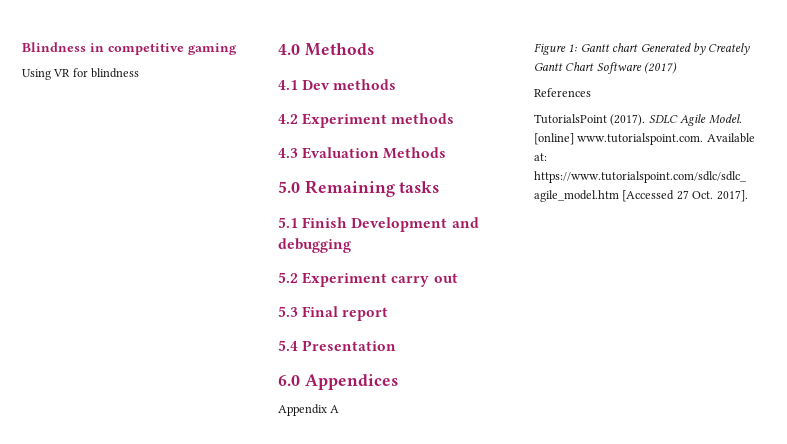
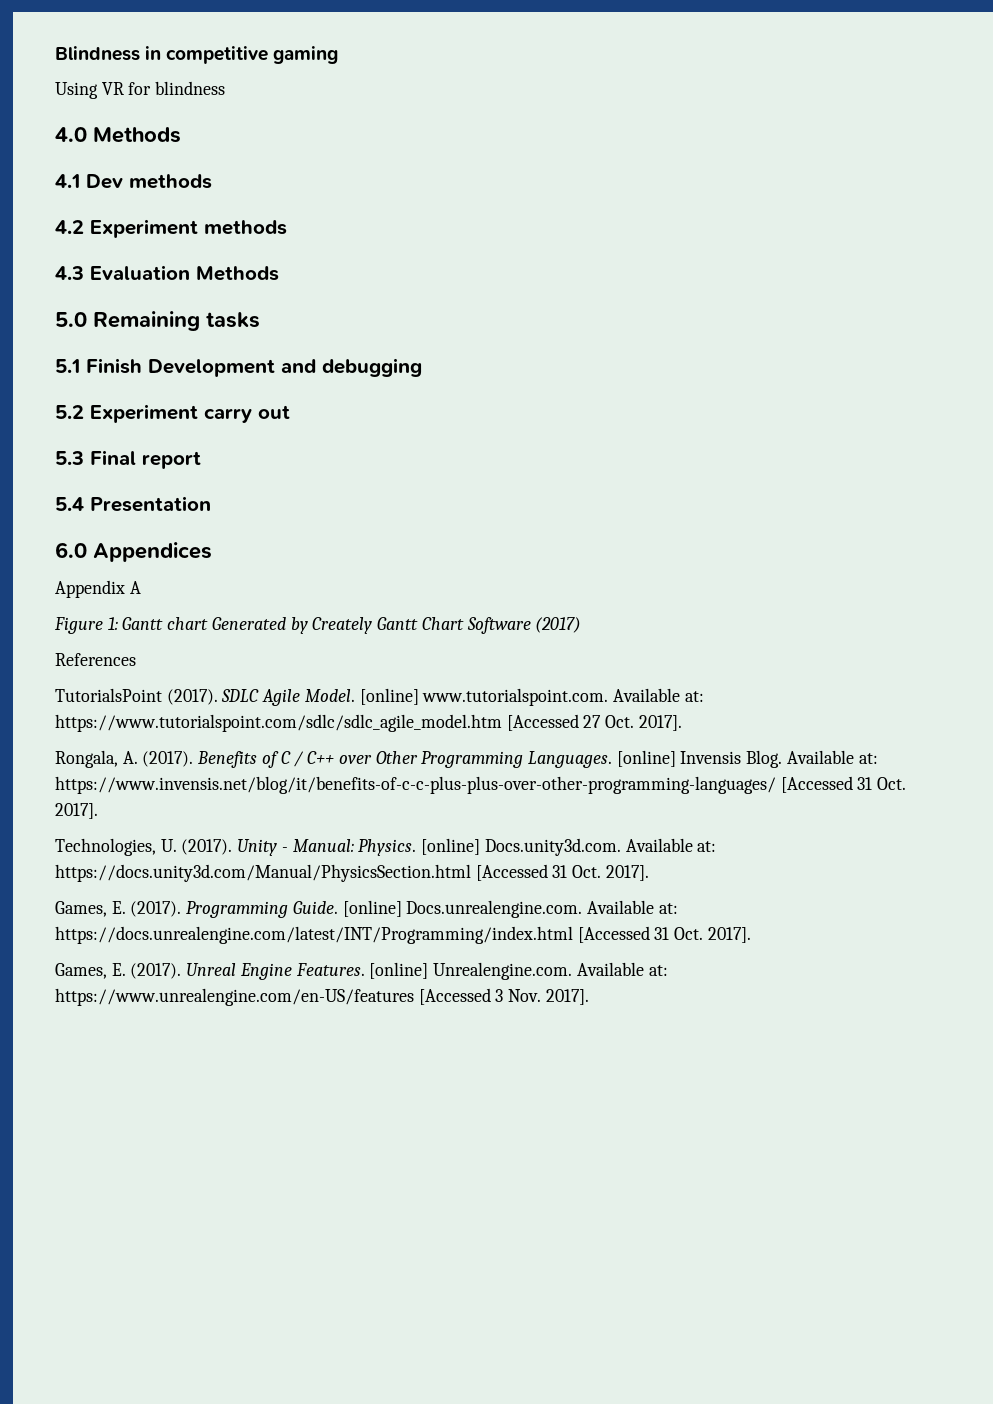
+ Rongala, A. (2017). Benefits of C / C++ over Other Programming Languages. [online] Invensis Blog. Available at: https://www.invensis.net/blog/it/benefits-of-c-c-plus-plus-over-other-programming-languages/ [Accessed 31 Oct. 2017].
+ Technologies, U. (2017). Unity - Manual: Physics. [online] Docs.unity3d.com. Available at: https://docs.unity3d.com/Manual/PhysicsSection.html [Accessed 31 Oct. 2017].
+ Games, E. (2017). Programming Guide. [online] Docs.unrealengine.com. Available at: https://docs.unrealengine.com/latest/INT/Programming/index.html [Accessed 31 Oct. 2017].
+ Games, E. (2017). Unreal Engine Features. [online] Unrealengine.com. Available at: https://www.unrealengine.com/en-US/features [Accessed 3 Nov. 2017].

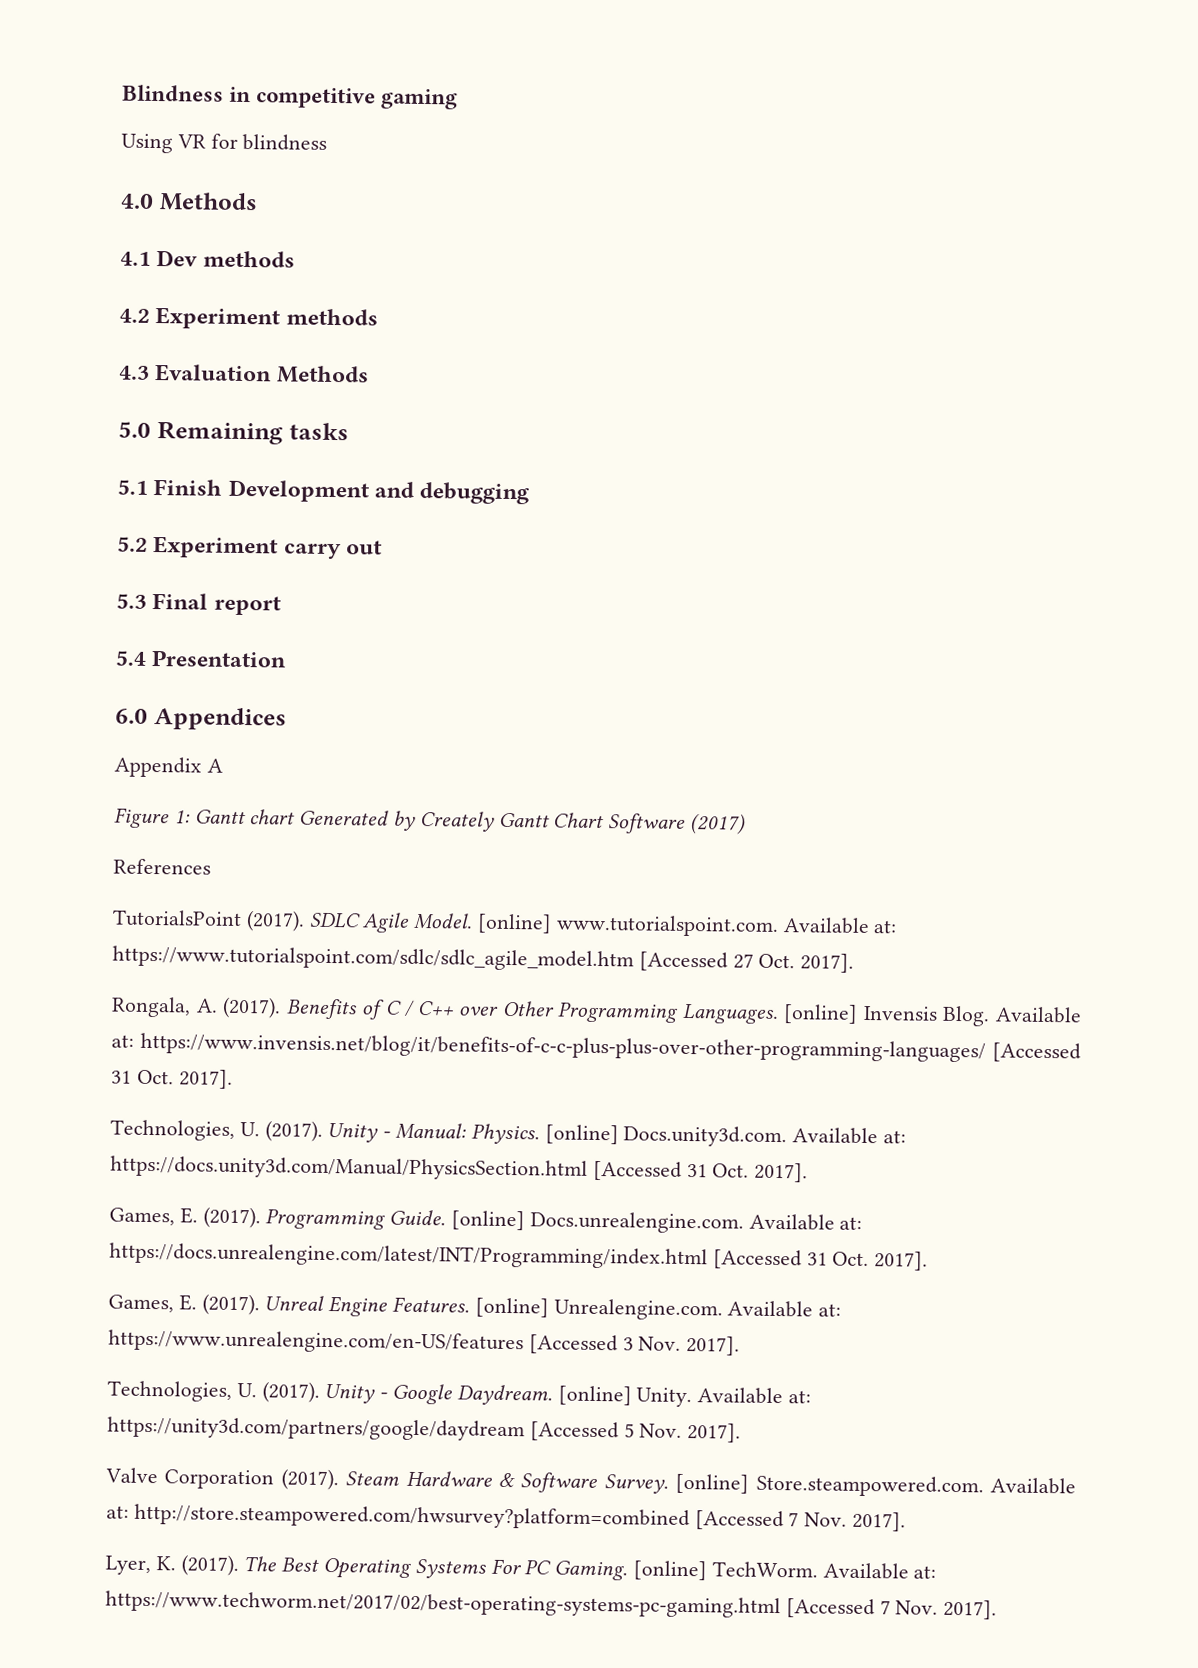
+ Technologies, U. (2017). Unity - Google Daydream. [online] Unity. Available at: https://unity3d.com/partners/google/daydream [Accessed 5 Nov. 2017].
+ Valve Corporation (2017). Steam Hardware & Software Survey. [online] Store.steampowered.com. Available at: http://store.steampowered.com/hwsurvey?platform=combined [Accessed 7 Nov. 2017].
+ Lyer, K. (2017). The Best Operating Systems For PC Gaming. [online] TechWorm. Available at: https://www.techworm.net/2017/02/best-operating-systems-pc-gaming.html [Accessed 7 Nov. 2017].

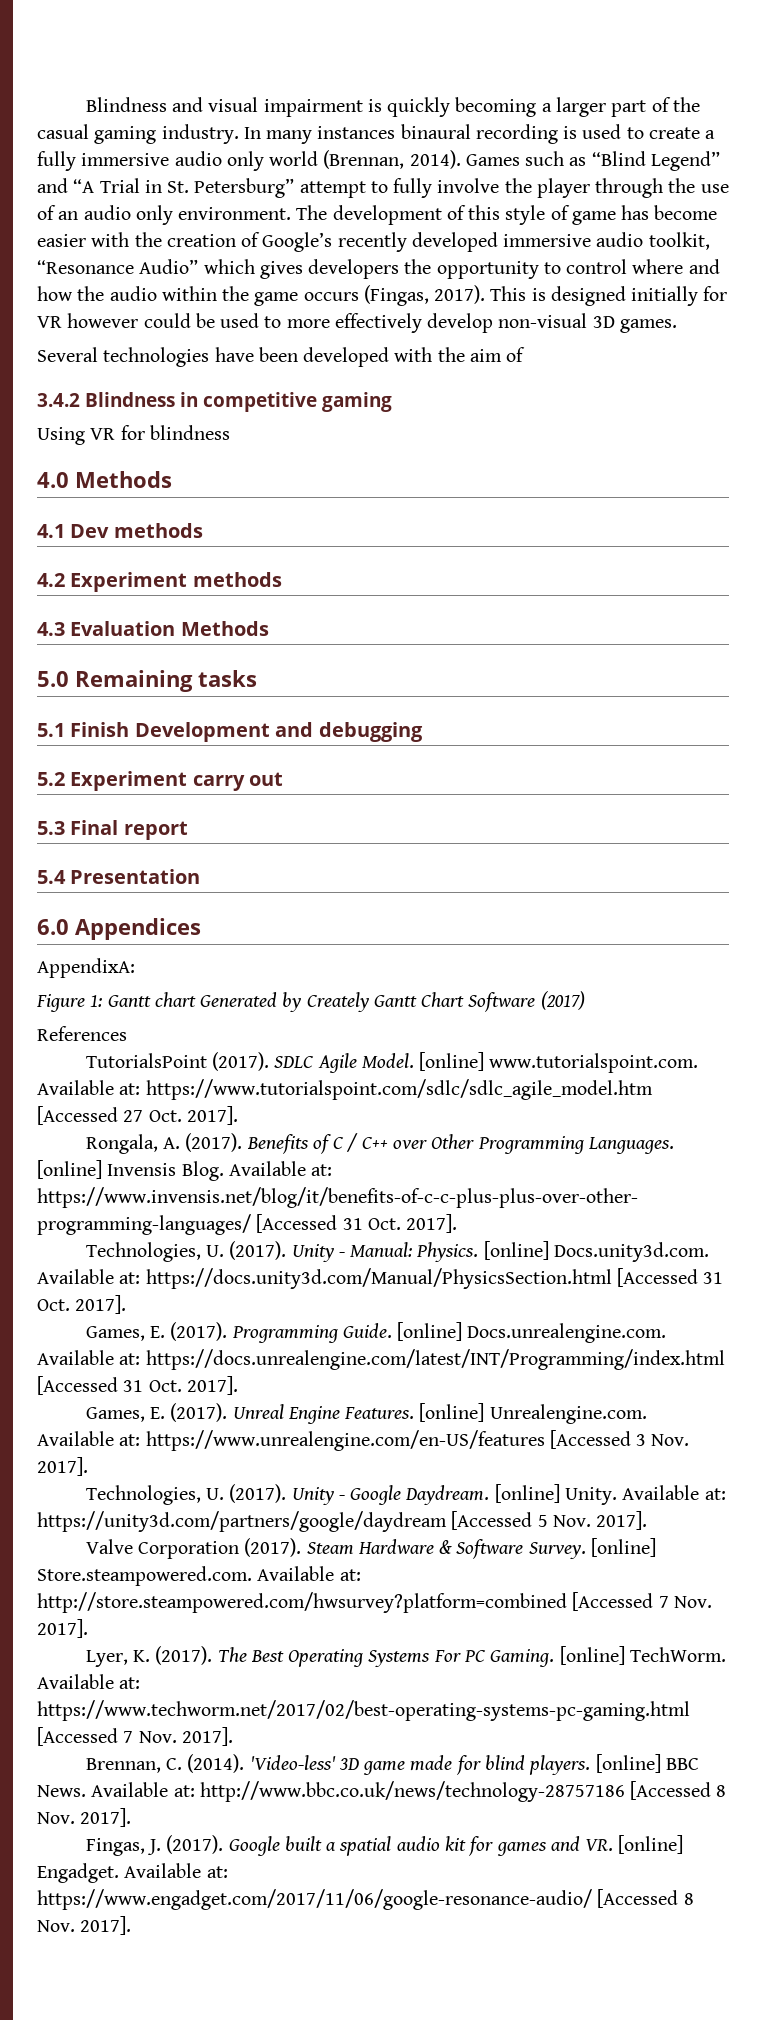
- Blindness in competitive gaming
+ Blindness and visual impairment is quickly becoming a larger part of the casual gaming industry. In many instances binaural recording is used to create a fully immersive audio only world (Brennan, 2014). Games such as “Blind Legend” and “A Trial in St. Petersburg” attempt to fully involve the player through the use of an audio only environment. The development of this style of game has become easier with the creation of Google’s recently developed immersive audio toolkit, “Resonance Audio” which gives developers the opportunity to control where and how the audio within the game occurs (Fingas, 2017). This is designed initially for VR however could be used to more effectively develop non-visual 3D games.
+ Several technologies have been developed with the aim of
+ 3.4.2 Blindness in competitive gaming
- Appendix A
+ AppendixA:
+ Brennan, C. (2014). 'Video-less' 3D game made for blind players. [online] BBC News. Available at: http://www.bbc.co.uk/news/technology-28757186 [Accessed 8 Nov. 2017].
+ Fingas, J. (2017). Google built a spatial audio kit for games and VR. [online] Engadget. Available at: https://www.engadget.com/2017/11/06/google-resonance-audio/ [Accessed 8 Nov. 2017].

